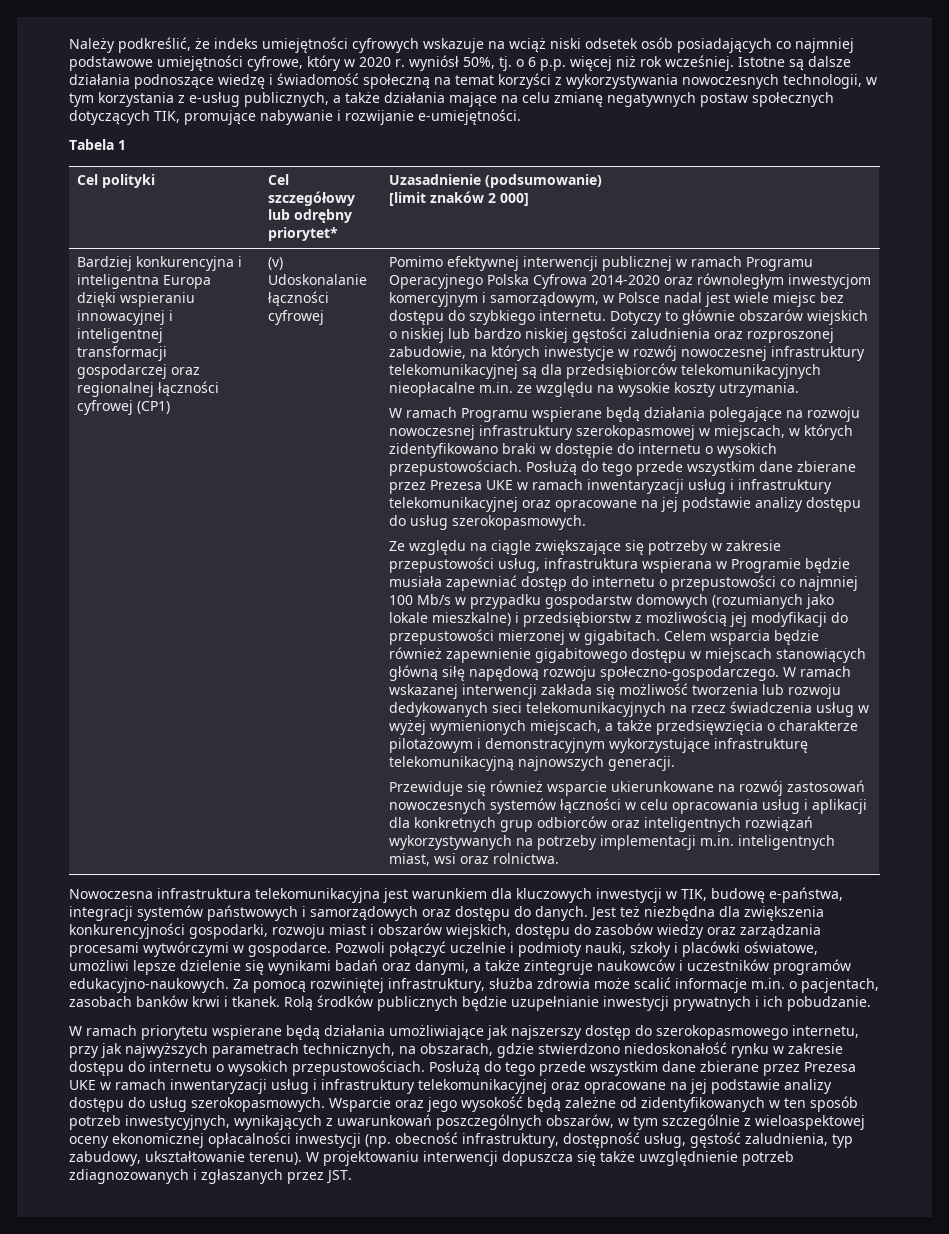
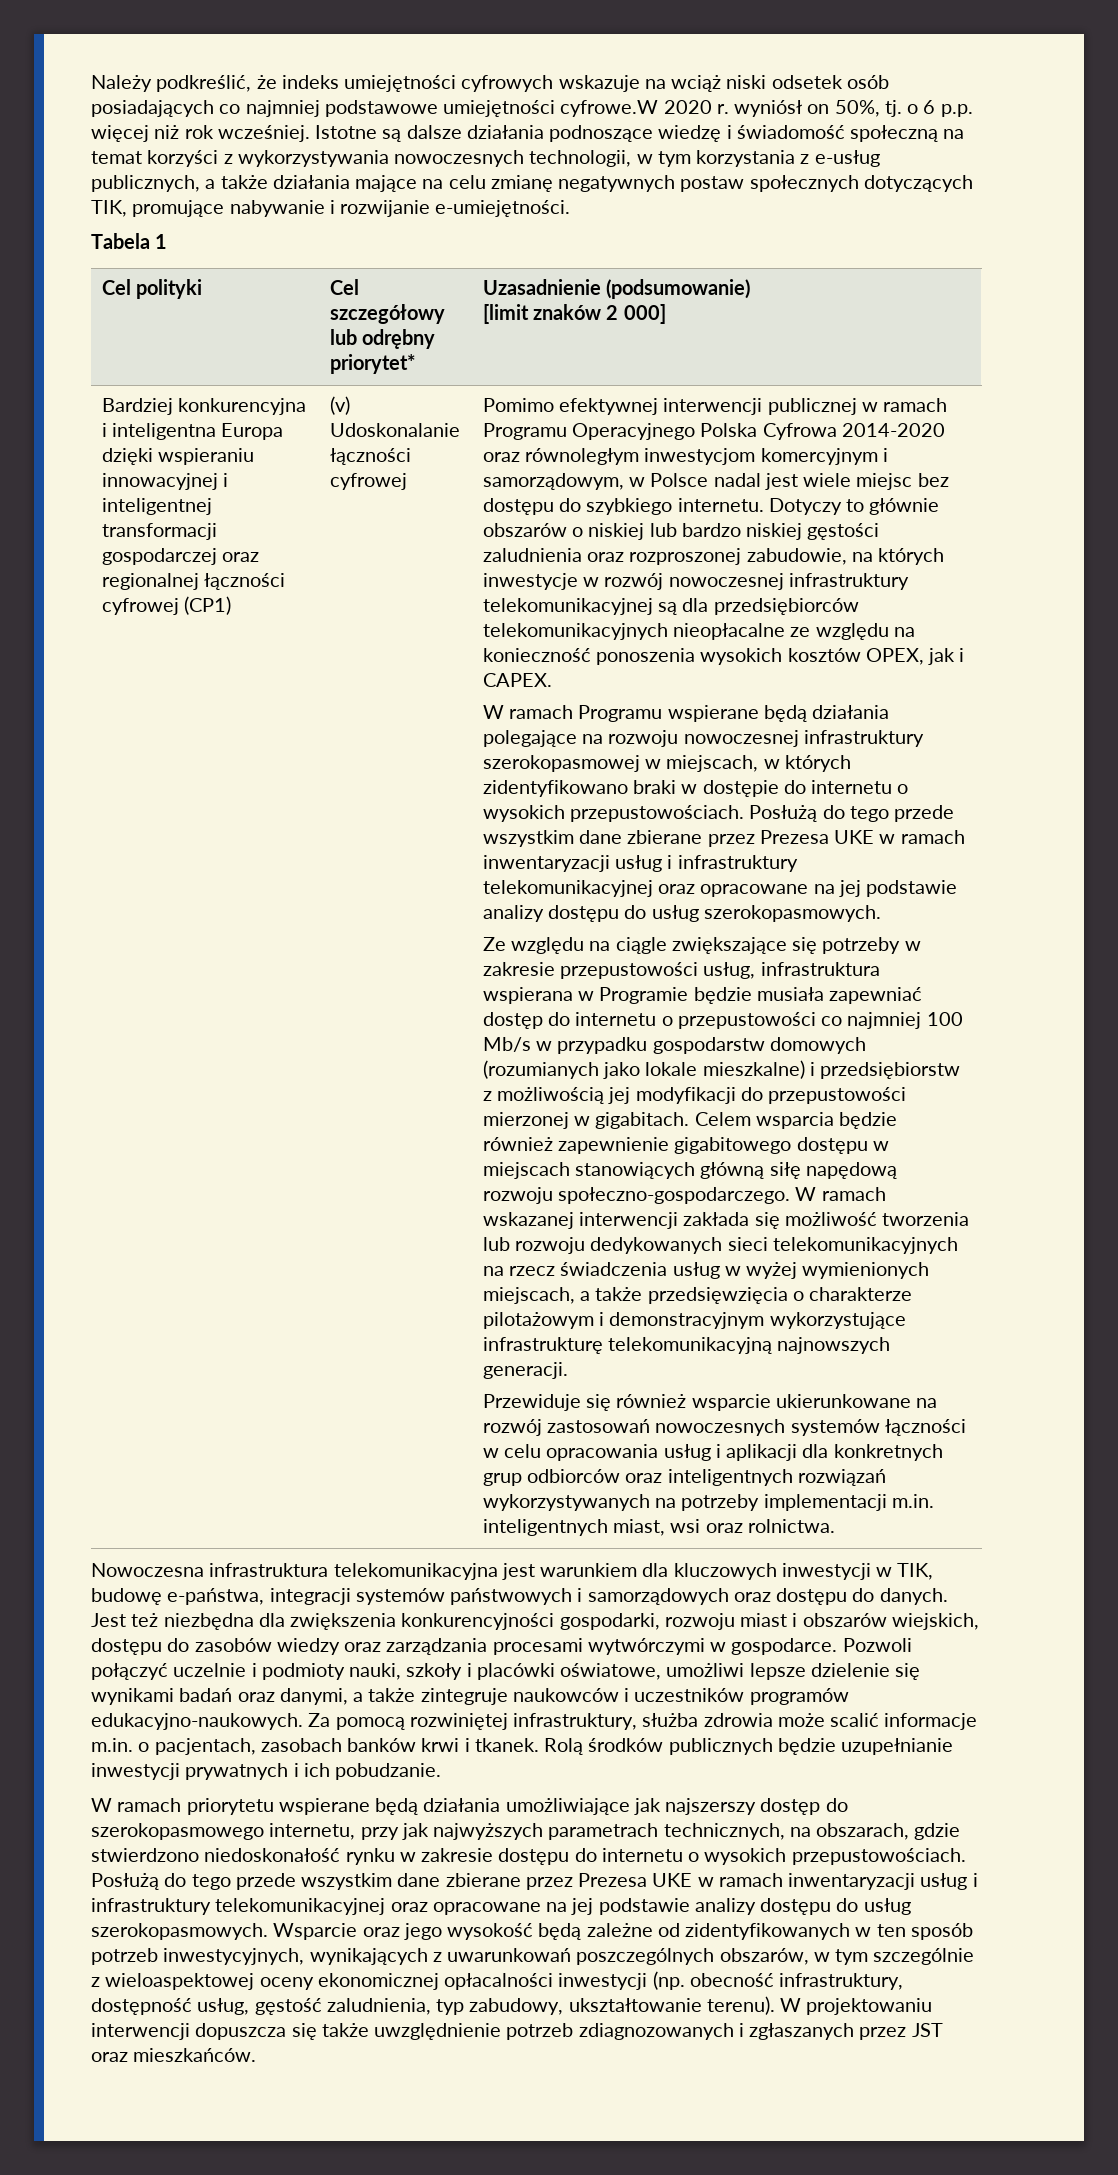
- Należy podkreślić, że indeks umiejętności cyfrowych wskazuje na wciąż niski odsetek osób posiadających co najmniej podstawowe umiejętności cyfrowe, który w 2020 r. wyniósł 50%, tj. o 6 p.p. więcej niż rok wcześniej.
+ Należy podkreślić, że indeks umiejętności cyfrowych wskazuje na wciąż niski odsetek osób posiadających co najmniej podstawowe umiejętności cyfrowe.W 2020 r. wyniósł on 50%, tj. o 6 p.p. więcej niż rok wcześniej.
- Dotyczy to głównie obszarów wiejskich o niskiej lub bardzo niskiej gęstości zaludnienia oraz rozproszonej zabudowie, na których inwestycje w rozwój nowoczesnej infrastruktury telekomunikacyjnej są dla przedsiębiorców telekomunikacyjnych nieopłacalne m.in. ze względu na wysokie koszty utrzymania.
+ Dotyczy to głównie obszarów o niskiej lub bardzo niskiej gęstości zaludnienia oraz rozproszonej zabudowie, na których inwestycje w rozwój nowoczesnej infrastruktury telekomunikacyjnej są dla przedsiębiorców telekomunikacyjnych nieopłacalne ze względu na konieczność ponoszenia wysokich kosztów OPEX, jak i CAPEX.
- W projektowaniu interwencji dopuszcza się także uwzględnienie potrzeb zdiagnozowanych i zgłaszanych przez JST.
+ W projektowaniu interwencji dopuszcza się także uwzględnienie potrzeb zdiagnozowanych i zgłaszanych przez JST oraz mieszkańców.

